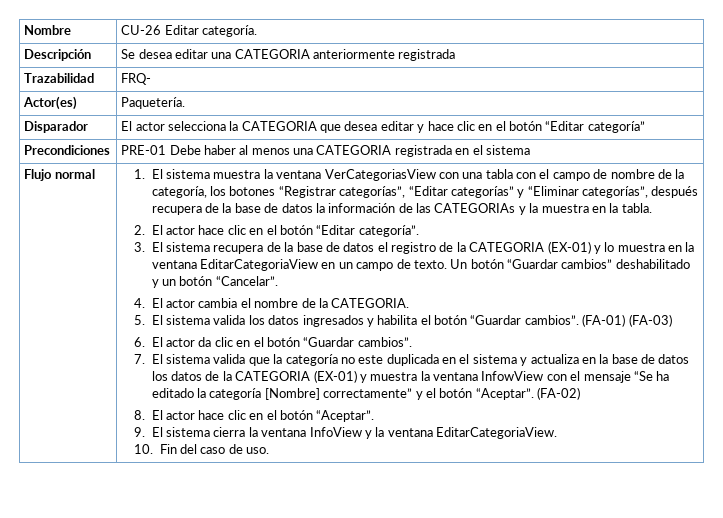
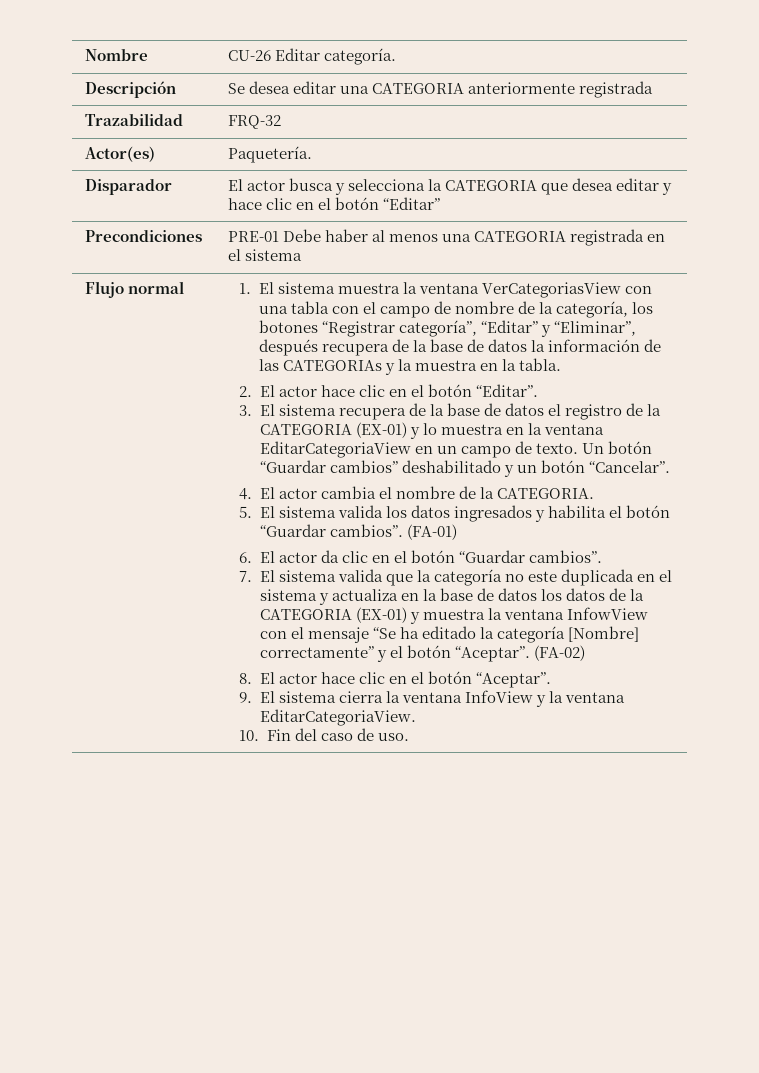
- Trazabilidad | FRQ-
+ Trazabilidad | FRQ-32
- Disparador | El actor selecciona la CATEGORIA que desea editar y hace clic en el botón “Editar categoría”
+ Disparador | El actor busca y selecciona la CATEGORIA que desea editar y hace clic en el botón “Editar”
- 1. El sistema muestra la ventana VerCategoriasView con una tabla con el campo de nombre de la categoría, los botones “Registrar categorías”, “Editar categorías” y “Eliminar categorías”, después recupera de la base de datos la información de las CATEGORIAs y la muestra en la tabla.
+ 1. El sistema muestra la ventana VerCategoriasView con una tabla con el campo de nombre de la categoría, los botones “Registrar categoría”, “Editar” y “Eliminar”, después recupera de la base de datos la información de las CATEGORIAs y la muestra en la tabla.
- 2. El actor hace clic en el botón “Editar categoría”.
+ 2. El actor hace clic en el botón “Editar”.
- (FA-01) (FA-03)
+ (FA-01)

